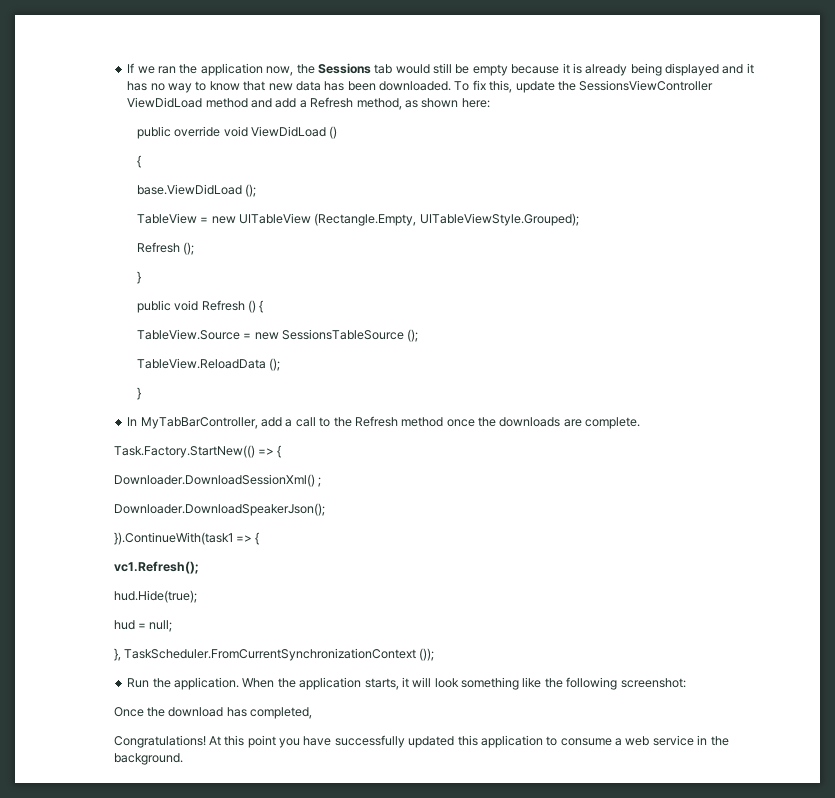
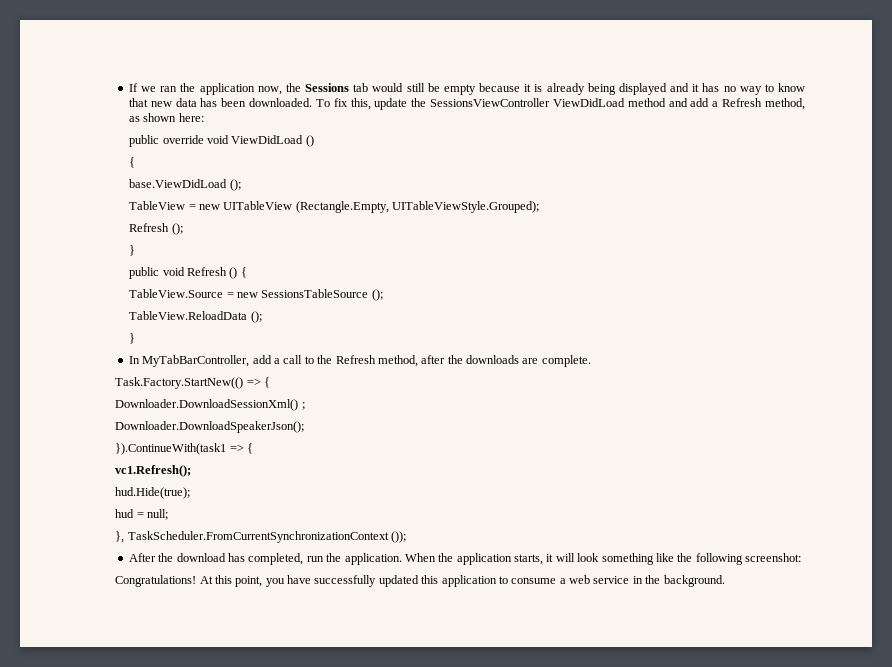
- In MyTabBarController, add a call to the Refresh method once the downloads are complete.
+ In MyTabBarController, add a call to the Refresh method, after the downloads are complete.
- Run the application.
+ After the download has completed, run the application.
- Once the download has completed,
- At this point you have successfully updated this application to consume a web service in the background.
+ At this point, you have successfully updated this application to consume a web service in the background.

